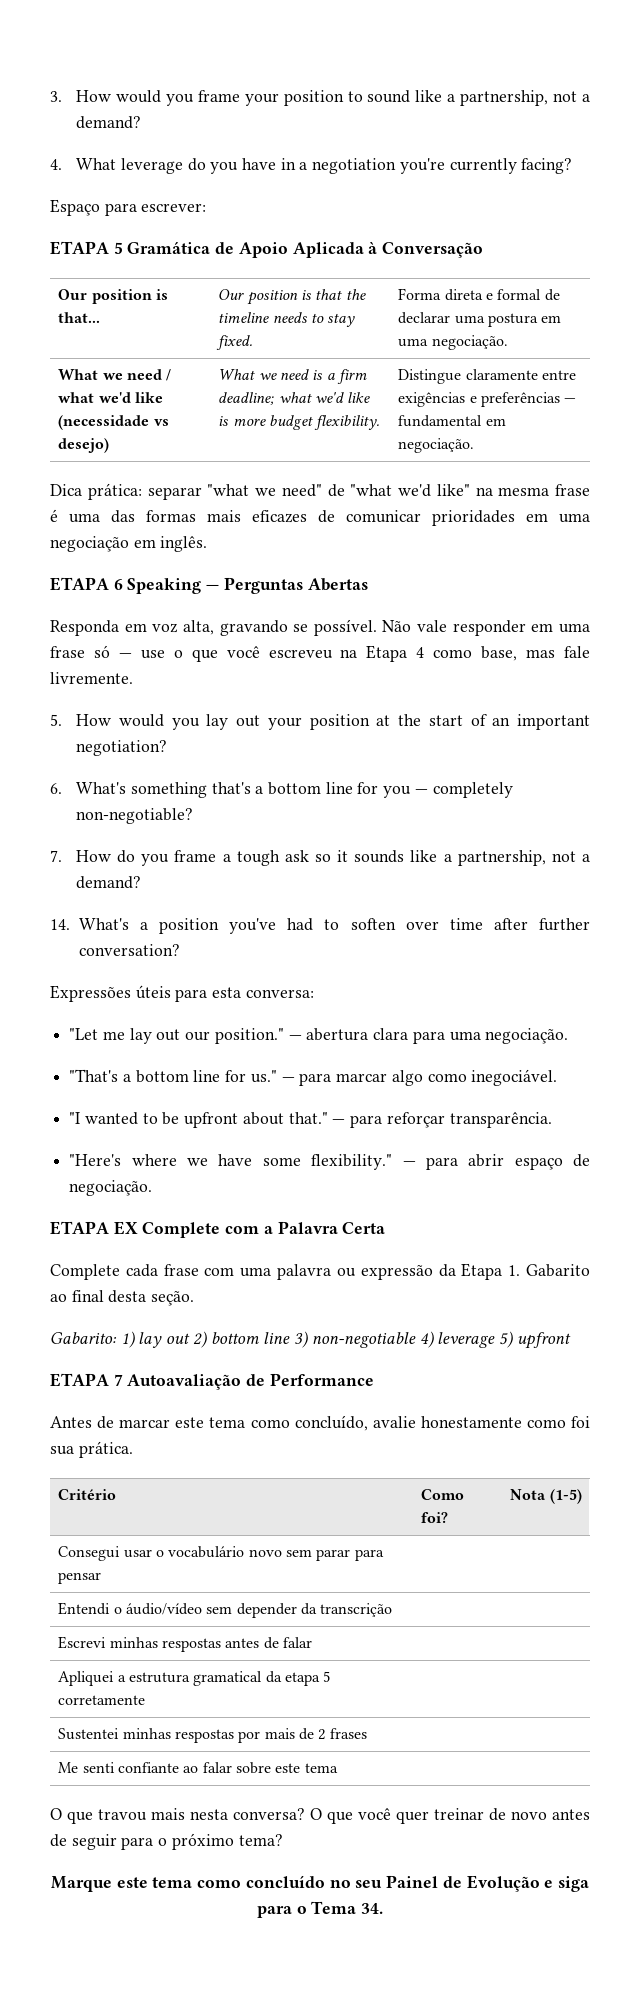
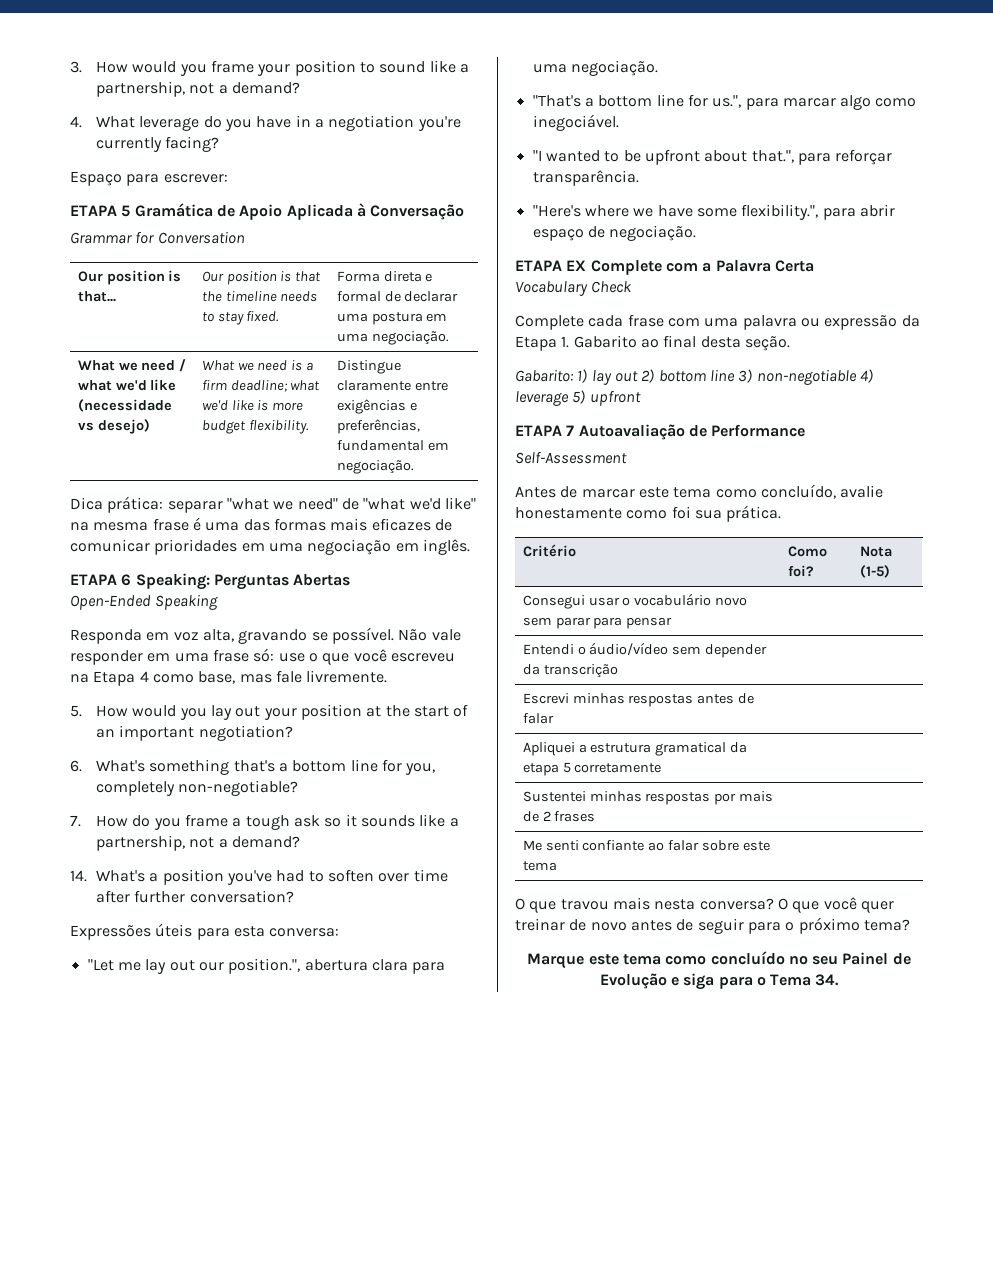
+ Grammar for Conversation
- What we need / what we'd like (necessidade vs desejo) | What we need is a firm deadline; what we'd like is more budget flexibility. | Distingue claramente entre exigências e preferências — fundamental em negociação.
+ What we need / what we'd like (necessidade vs desejo) | What we need is a firm deadline; what we'd like is more budget flexibility. | Distingue claramente entre exigências e preferências, fundamental em negociação.
- ETAPA 6 Speaking — Perguntas Abertas
+ ETAPA 6 Speaking: Perguntas Abertas
+ Open-Ended Speaking
- Não vale responder em uma frase só — use o que você escreveu na Etapa 4 como base, mas fale livremente.
+ Não vale responder em uma frase só: use o que você escreveu na Etapa 4 como base, mas fale livremente.
- 6. What's something that's a bottom line for you — completely non-negotiable?
+ 6. What's something that's a bottom line for you, completely non-negotiable?
- "Let me lay out our position." — abertura clara para uma negociação.
+ "Let me lay out our position.", abertura clara para uma negociação.
- "That's a bottom line for us." — para marcar algo como inegociável.
+ "That's a bottom line for us.", para marcar algo como inegociável.
- "I wanted to be upfront about that." — para reforçar transparência.
+ "I wanted to be upfront about that.", para reforçar transparência.
- "Here's where we have some flexibility." — para abrir espaço de negociação.
+ "Here's where we have some flexibility.", para abrir espaço de negociação.
+ Vocabulary Check
+ Self-Assessment

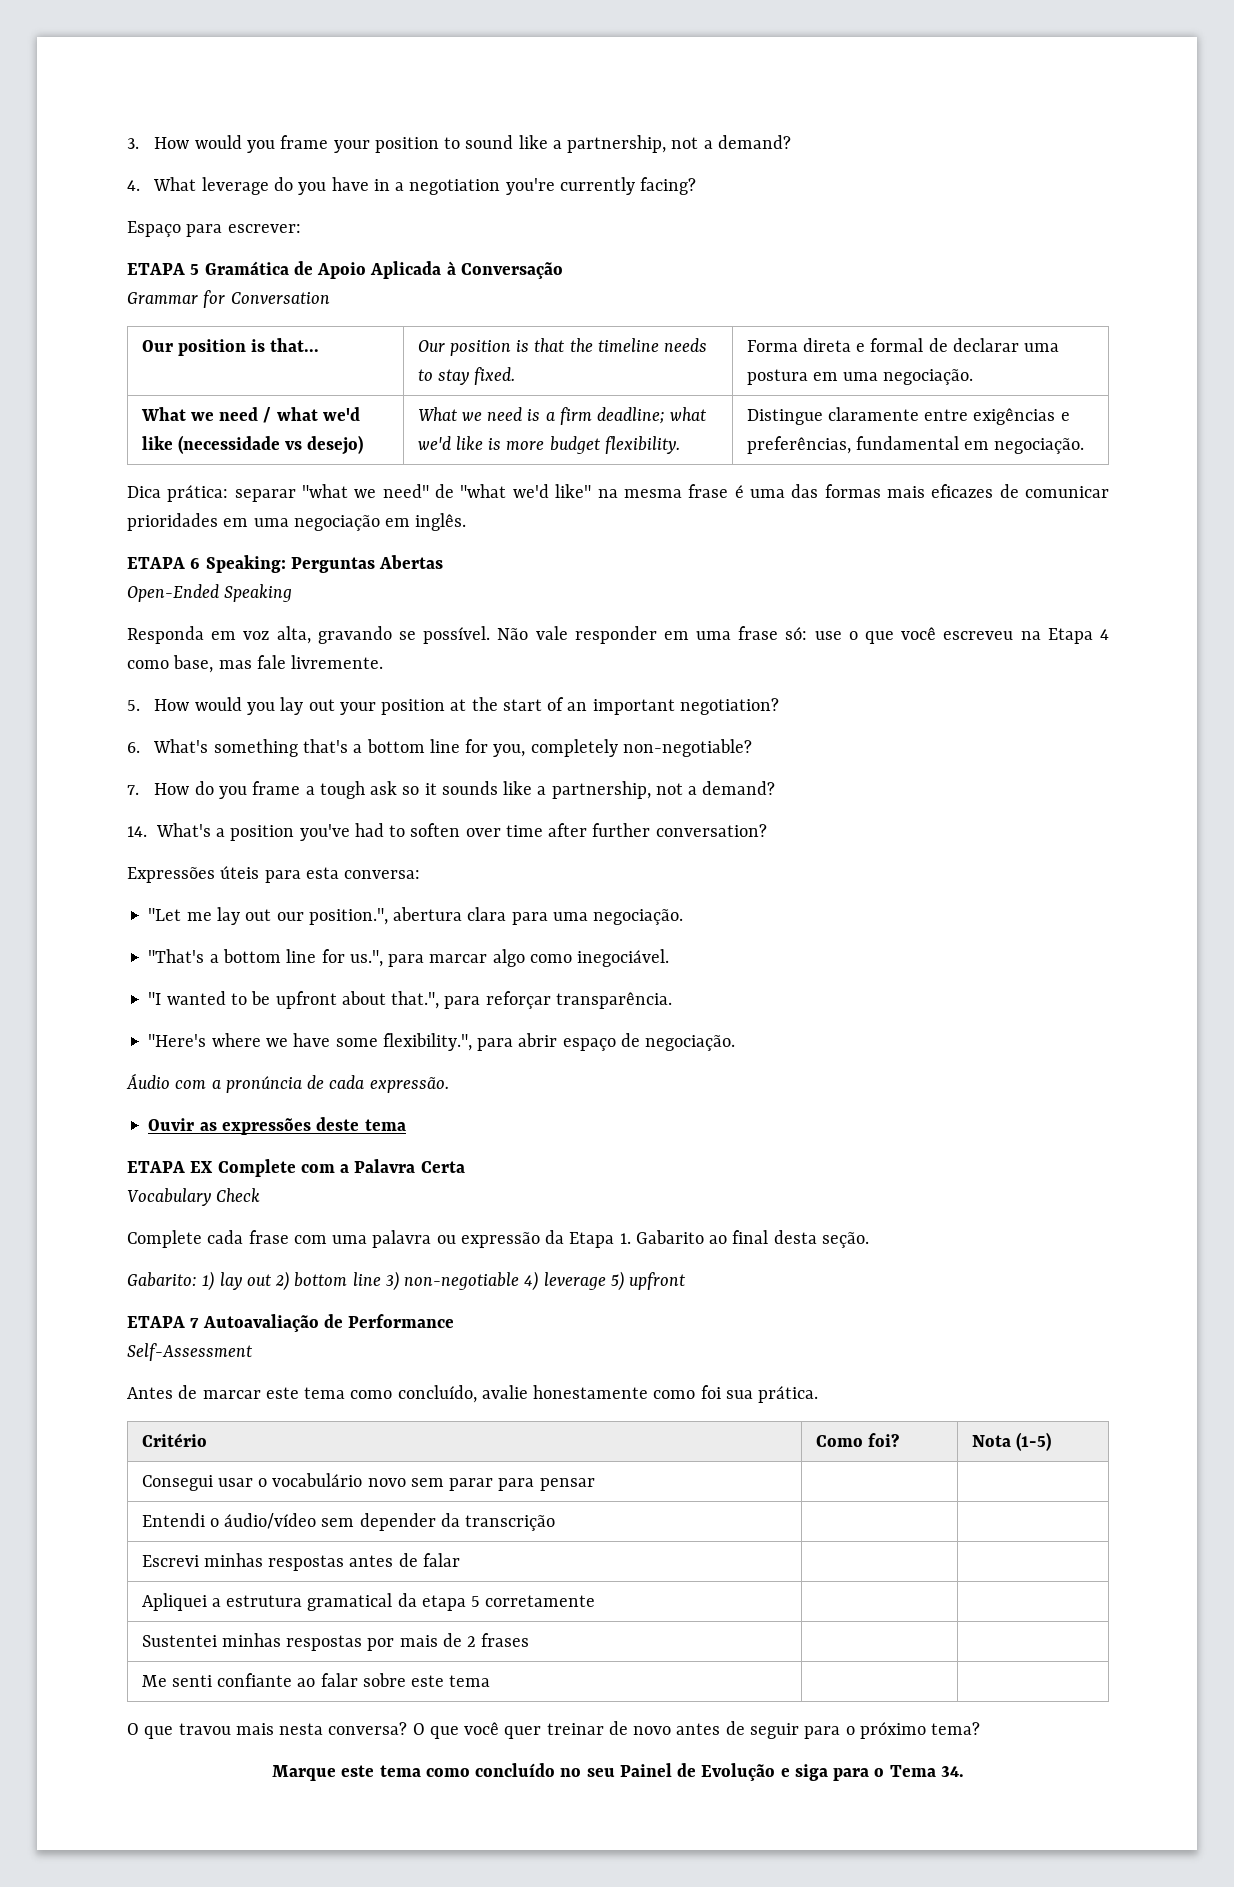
+ Áudio com a pronúncia de cada expressão.
+ Ouvir as expressões deste tema

